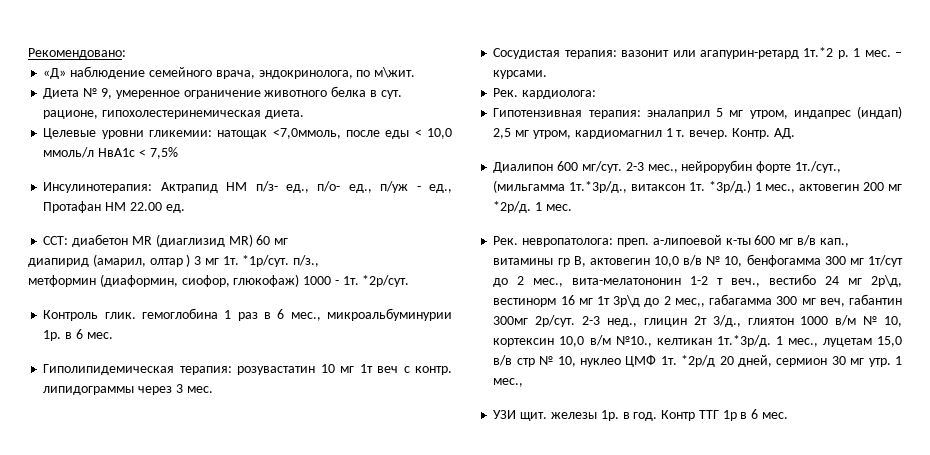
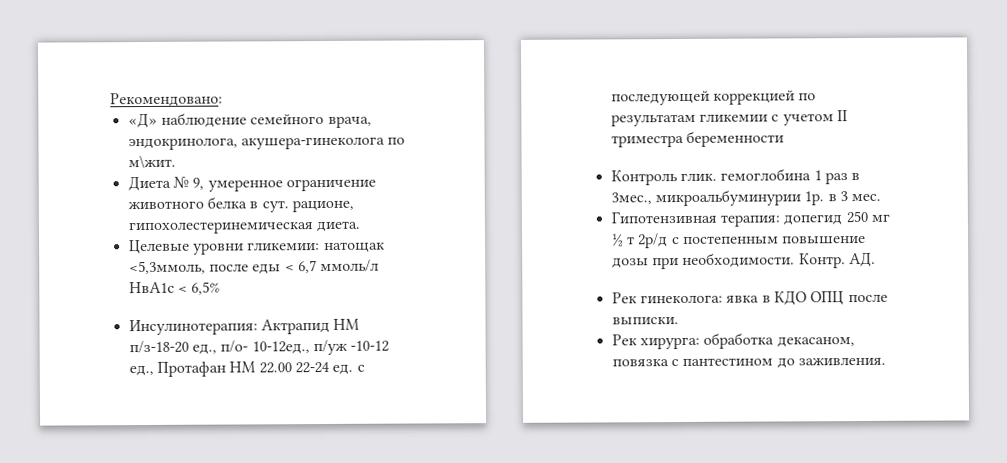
- «Д» наблюдение семейного врача, эндокринолога, по м\жит.
+ «Д» наблюдение семейного врача, эндокринолога, акушера-гинеколога по м\жит.
- Целевые уровни гликемии: натощак <7,0ммоль, после еды < 10,0 ммоль/л НвА1с < 7,5%
+ Целевые уровни гликемии: натощак <5,3ммоль, после еды < 6,7 ммоль/л НвА1с < 6,5%
- Инсулинотерапия: Актрапид НМ п/з- ед., п/о- ед., п/уж - ед., Протафан НМ 22.00 ед.
- ССТ: диабетон МR (диаглизид МR) 60 мг
- диапирид (амарил, олтар ) 3 мг 1т. *1р/сут. п/з.,
- метформин (диаформин, сиофор, глюкофаж) 1000 - 1т. *2р/сут.
+ Инсулинотерапия: Актрапид НМ п/з-18-20 ед., п/о- 10-12ед., п/уж -10-12 ед., Протафан НМ 22.00 22-24 ед. с последующей коррекцией по результатам гликемии с учетом II триместра беременности
- Контроль глик. гемоглобина 1 раз в 6 мес., микроальбуминурии 1р. в 6 мес.
- Гиполипидемическая терапия: розувастатин 10 мг 1т веч с контр. липидограммы через 3 мес.
- Сосудистая терапия: вазонит или агапурин-ретард 1т.*2 р. 1 мес. – курсами.
- Рек. кардиолога:
- Гипотензивная терапия: эналаприл 5 мг утром, индапрес (индап) 2,5 мг утром, кардиомагнил 1 т. вечер. Контр. АД.
- Диалипон 600 мг/сут. 2-3 мес., нейрорубин форте 1т./сут., (мильгамма 1т.*3р/д., витаксон 1т. *3р/д.) 1 мес., актовегин 200 мг *2р/д. 1 мес.
- Рек. невропатолога: преп. а-липоевой к-ты 600 мг в/в кап., витамины гр В, актовегин 10,0 в/в № 10, бенфогамма 300 мг 1т/сут до 2 мес., вита-мелатононин 1-2 т веч., вестибо 24 мг 2р\д, вестинорм 16 мг 1т 3р\д до 2 мес,, габагамма 300 мг веч, габантин 300мг 2р/сут. 2-3 нед., глицин 2т 3/д., глиятон 1000 в/м № 10, кортексин 10,0 в/м №10., келтикан 1т.*3р/д. 1 мес., луцетам 15,0 в/в стр № 10, нуклео ЦМФ 1т. *2р/д 20 дней, сермион 30 мг утр. 1 мес.,
- УЗИ щит. железы 1р. в год. Контр ТТГ 1р в 6 мес.
+ Контроль глик. гемоглобина 1 раз в 3мес., микроальбуминурии 1р. в 3 мес.
+ Гипотензивная терапия: допегид 250 мг ½ т 2р/д с постепенным повышение дозы при необходимости. Контр. АД.
+ Рек гинеколога: явка в КДО ОПЦ после выписки.
+ Рек хирурга: обработка декасаном, повязка с пантестином до заживления.

